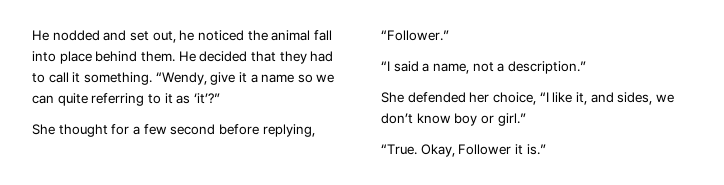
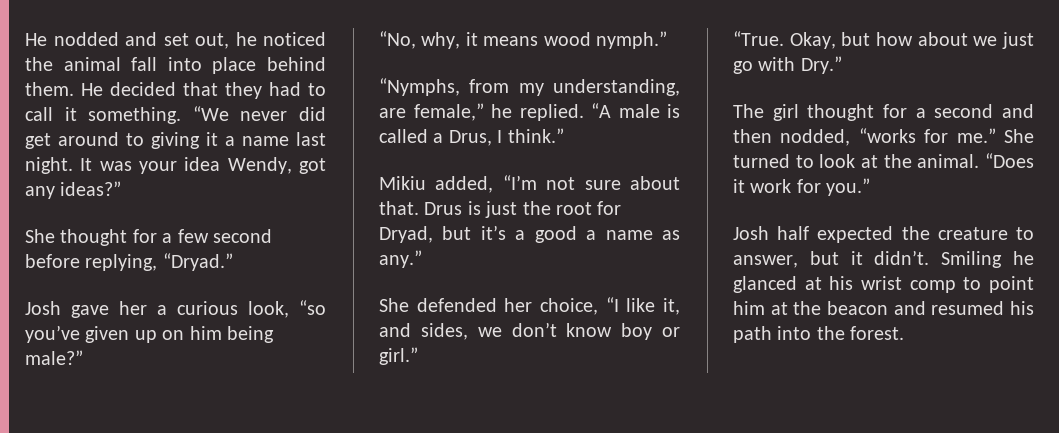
- “Wendy, give it a name so we can quite referring to it as ‘it’?”
+ “We never did get around to giving it a name last night. It was your idea Wendy, got any ideas?”
- She thought for a few second before replying, “Follower.”
- “I said a name, not a description.”
+ She thought for a few second before replying, “Dryad.”
+ Josh gave her a curious look, “so you’ve given up on him being male?”
+ “No, why, it means wood nymph.”
+ “Nymphs, from my understanding, are female,” he replied. “A male is called a Drus, I think.”
+ Mikiu added, “I’m not sure about that. Drus is just the root for Dryad, but it’s a good a name as any.”
- Okay, Follower it is.”
+ Okay, but how about we just go with Dry.”
+ The girl thought for a second and then nodded, “works for me.” She turned to look at the animal. “Does it work for you.”
+ Josh half expected the creature to answer, but it didn’t. Smiling he glanced at his wrist comp to point him at the beacon and resumed his path into the forest.

